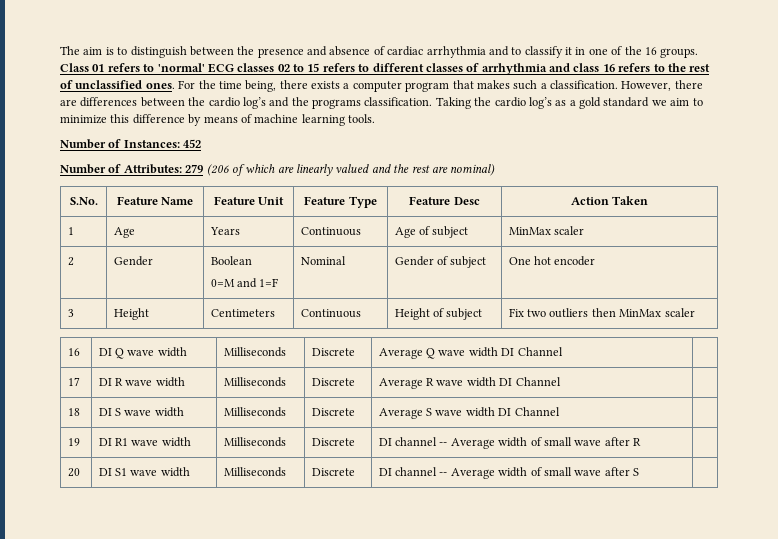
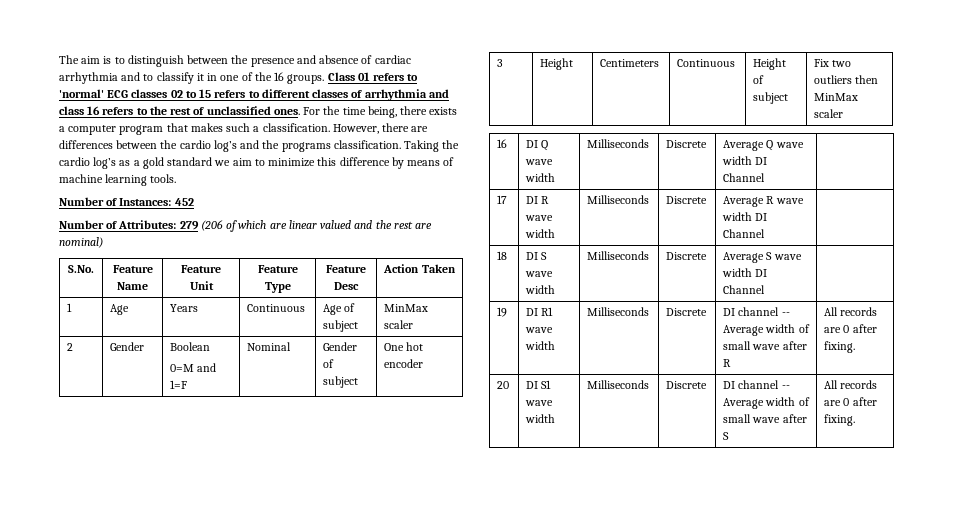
- Number of Attributes: 279 (206 of which are linearly valued and the rest are nominal)
+ Number of Attributes: 279 (206 of which are linear valued and the rest are nominal)
- 19 | DI R1 wave width | Milliseconds | Discrete | DI channel -- Average width of small wave after R |
+ 19 | DI R1 wave width | Milliseconds | Discrete | DI channel -- Average width of small wave after R | All records are 0 after fixing.
- 20 | DI S1 wave width | Milliseconds | Discrete | DI channel -- Average width of small wave after S |
+ 20 | DI S1 wave width | Milliseconds | Discrete | DI channel -- Average width of small wave after S | All records are 0 after fixing.

